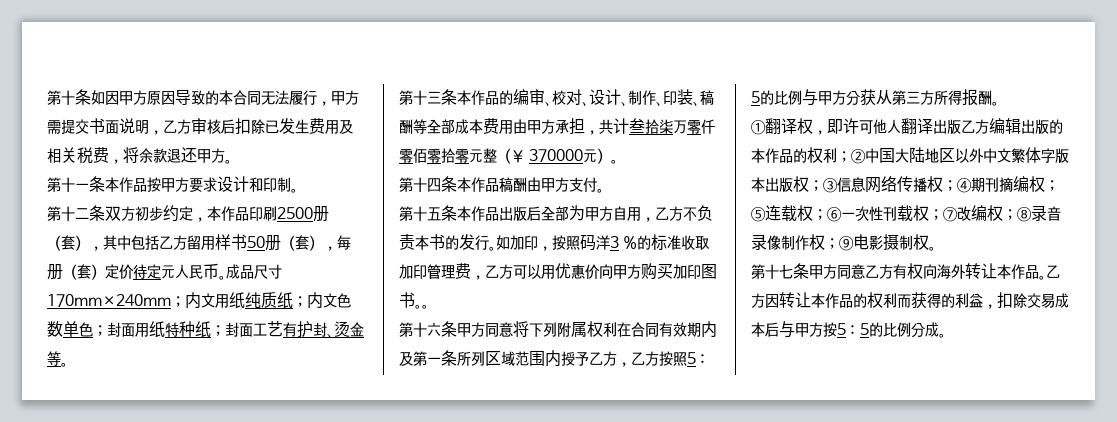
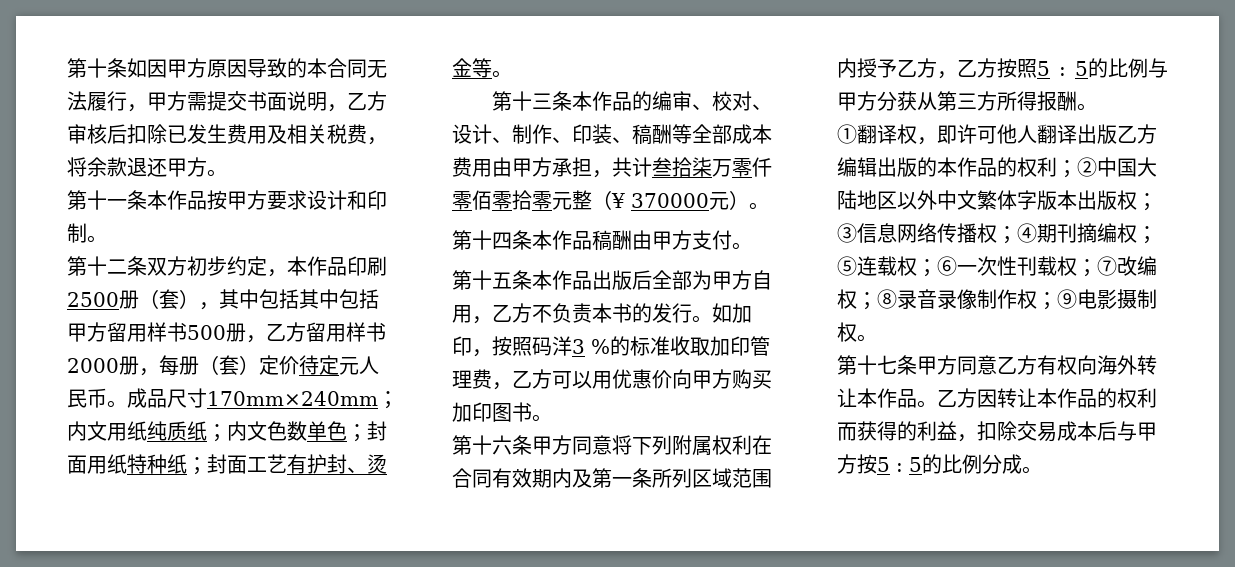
- 第十二条双方初步约定，本作品印刷2500册（套），其中包括乙方留用样书50册（套），每册（套）定价待定元人民币。
+ 第十二条双方初步约定，本作品印刷2500册（套），其中包括其中包括甲方留用样书500册，乙方留用样书2000册，每册（套）定价待定元人民币。
- 如加印，按照码洋3 %的标准收取加印管理费，乙方可以用优惠价向甲方购买加印图书。。
+ 如加印，按照码洋3 %的标准收取加印管理费，乙方可以用优惠价向甲方购买加印图书。

